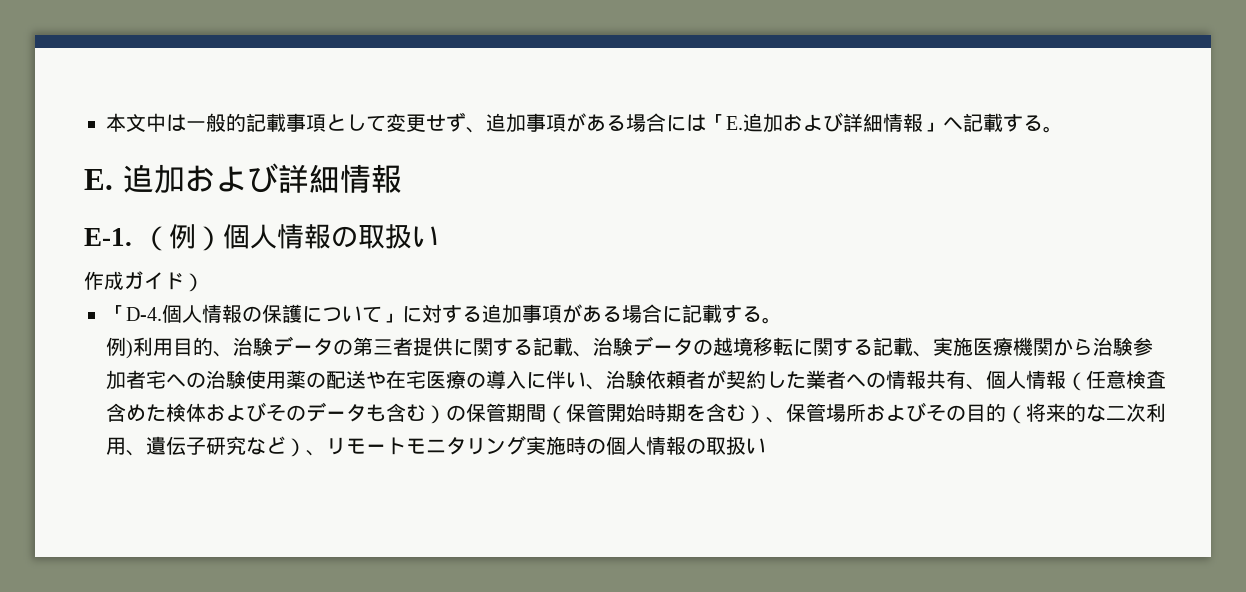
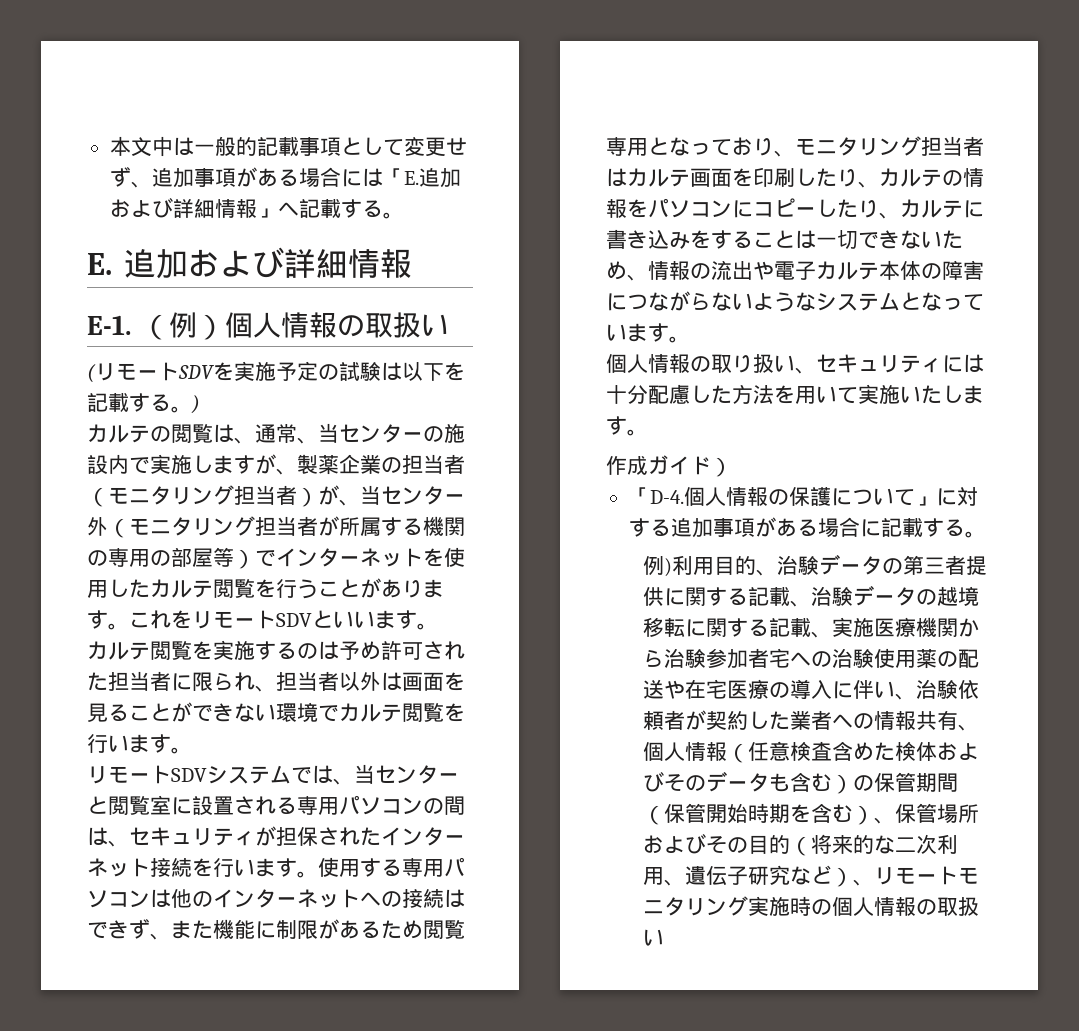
+ (リモートSDVを実施予定の試験は以下を記載する。)
+ カルテの閲覧は、通常、当センターの施設内で実施しますが、製薬企業の担当者（モニタリング担当者）が、当センター外（モニタリング担当者が所属する機関の専用の部屋等）でインターネットを使用したカルテ閲覧を行うことがあります。これをリモートSDVといいます。
+ カルテ閲覧を実施するのは予め許可された担当者に限られ、担当者以外は画面を見ることができない環境でカルテ閲覧を行います。
+ リモートSDVシステムでは、当センターと閲覧室に設置される専用パソコンの間は、セキュリティが担保されたインターネット接続を行います。使用する専用パソコンは他のインターネットへの接続はできず、また機能に制限があるため閲覧専用となっており、モニタリング担当者はカルテ画面を印刷したり、カルテの情報をパソコンにコピーしたり、カルテに書き込みをすることは一切できないため、情報の流出や電子カルテ本体の障害につながらないようなシステムとなっています。
+ 個人情報の取り扱い、セキュリティには十分配慮した方法を用いて実施いたします。

